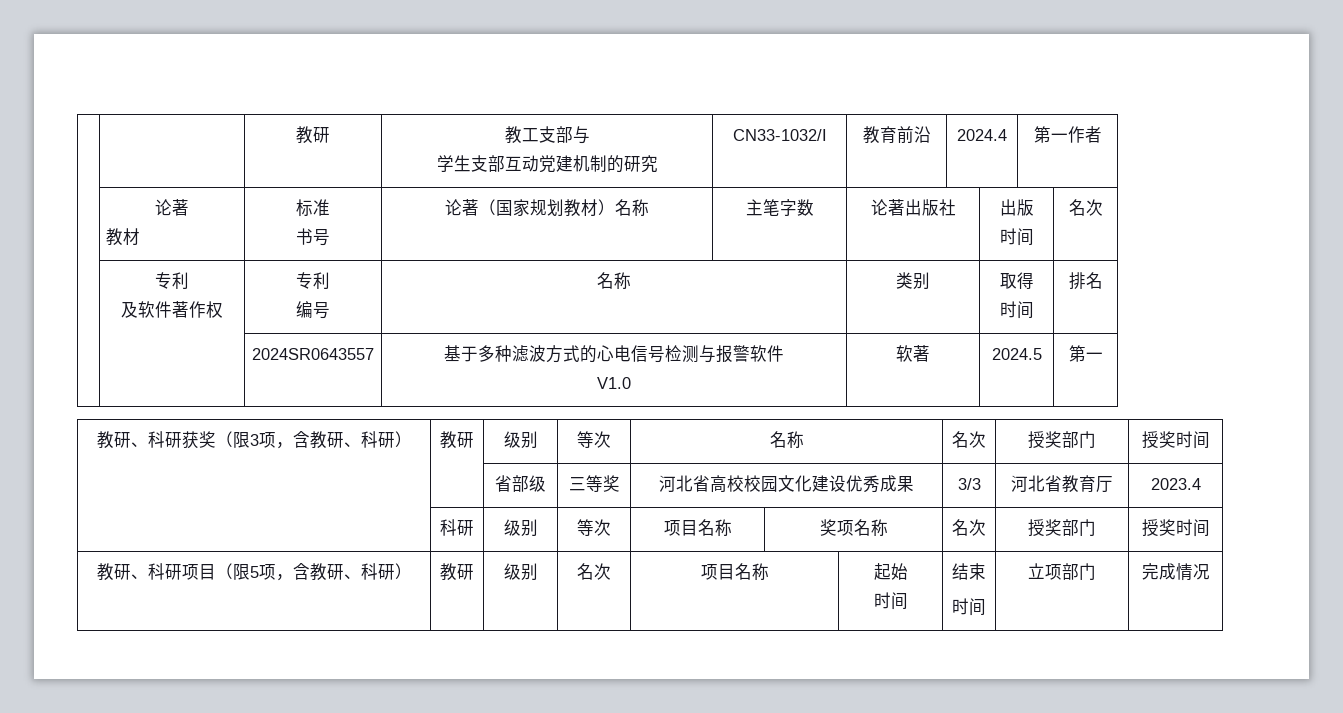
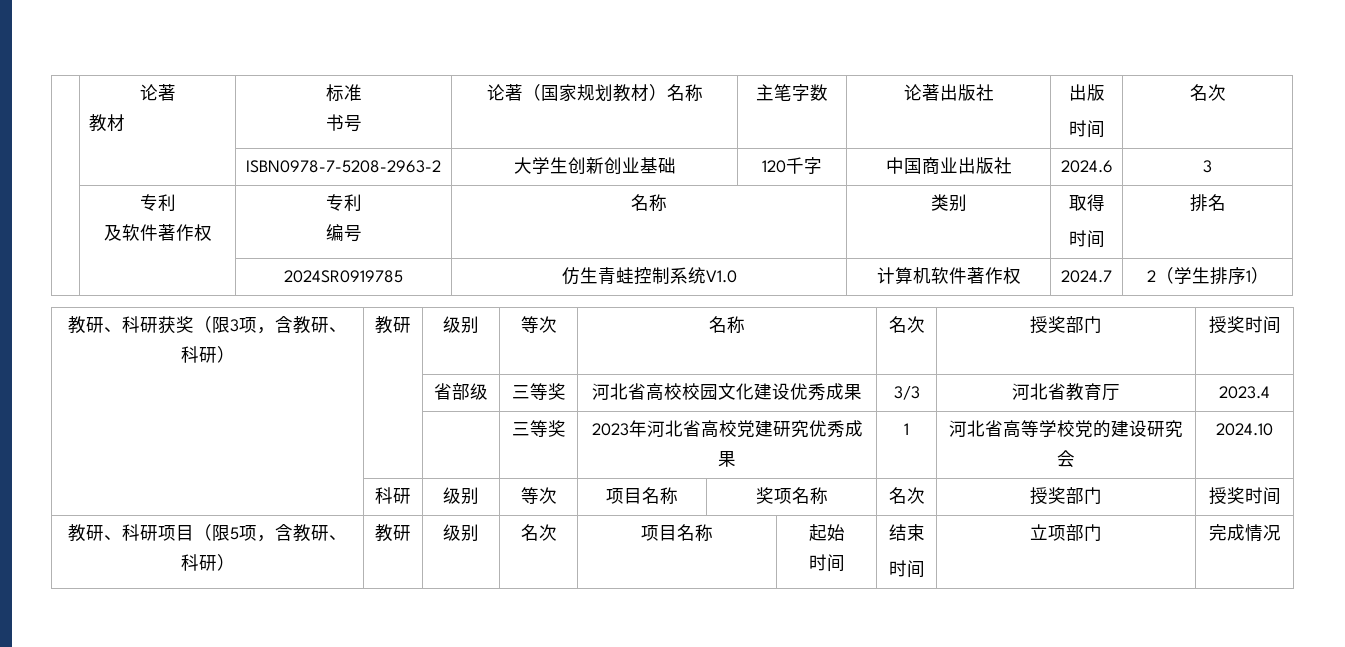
- | | 教研 | 教工支部与
- 学生支部互动党建机制的研究 | CN33-1032/I | 教育前沿 | 2024.4 | 第一作者
+ | | ISBN0978-7-5208-2963-2 | 大学生创新创业基础 | 120千字 | 中国商业出版社 | 2024.6 | 3
- | | 2024SR0643557 | 基于多种滤波方式的心电信号检测与报警软件
- V1.0 | 软著 | 2024.5 | 第一
+ | | 2024SR0919785 | 仿生青蛙控制系统V1.0 | 计算机软件著作权 | 2024.7 | 2（学生排序1）
+ | | | 三等奖 | 2023年河北省高校党建研究优秀成果 | 1 | 河北省高等学校党的建设研究会 | 2024.10

